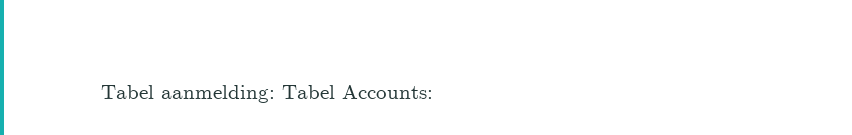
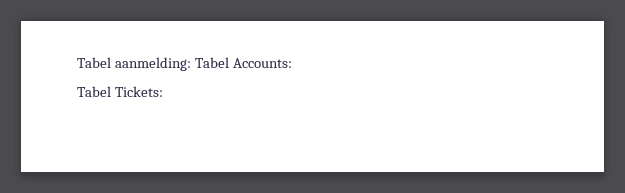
+ Tabel Tickets:

